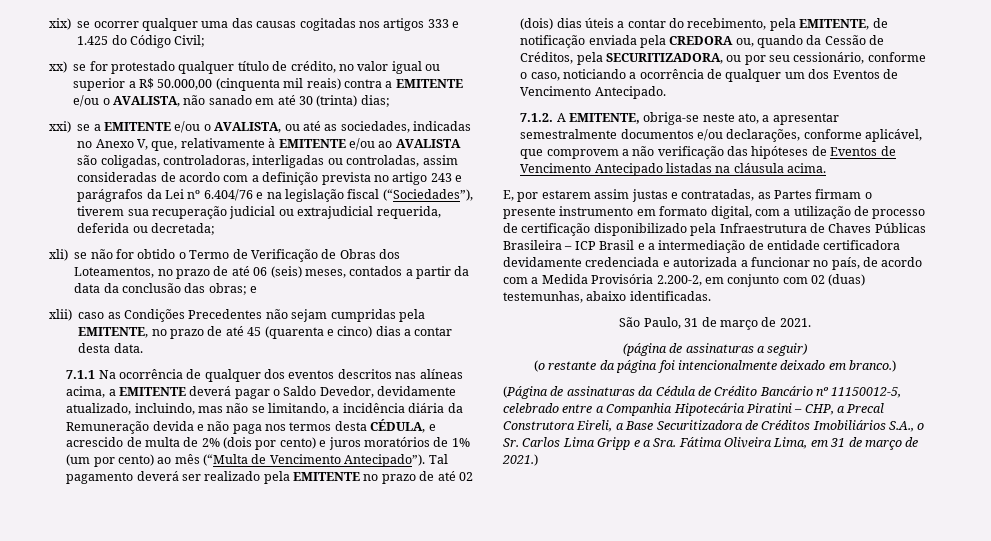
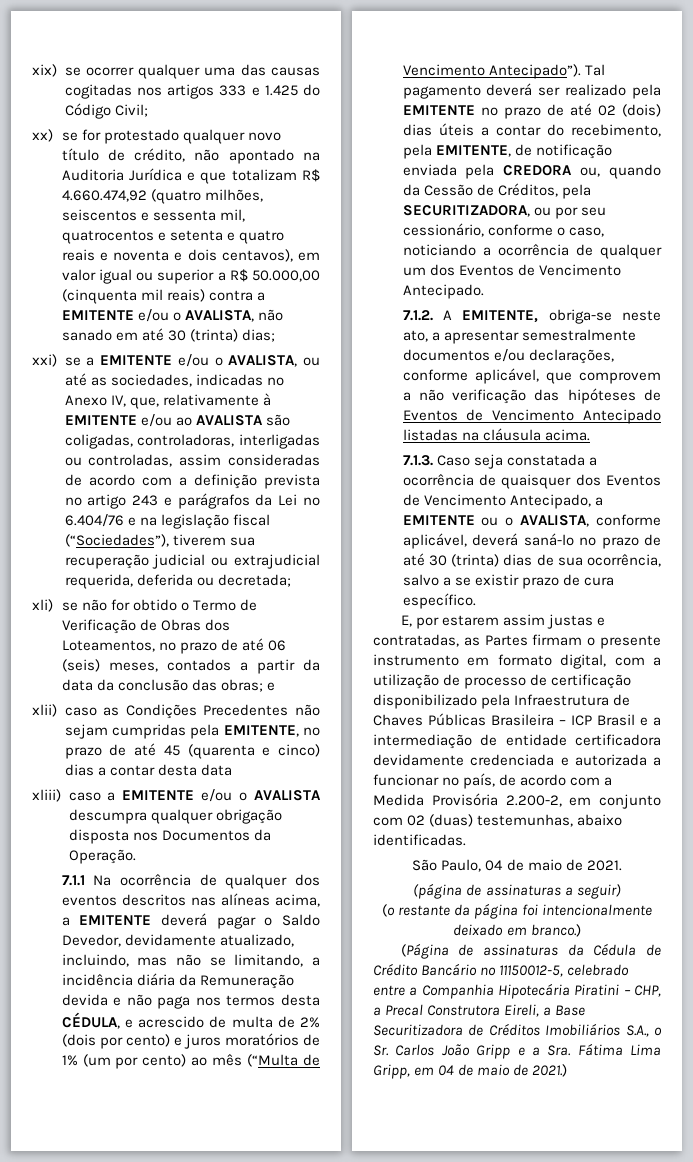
- xx) se for protestado qualquer título de crédito, no valor igual ou superior a R$ 50.000,00 (cinquenta mil reais) contra a EMITENTE e/ou o AVALISTA, não sanado em até 30 (trinta) dias;
+ xx) se for protestado qualquer novo título de crédito, não apontado na Auditoria Jurídica e que totalizam R$ 4.660.474,92 (quatro milhões, seiscentos e sessenta mil, quatrocentos e setenta e quatro reais e noventa e dois centavos), em valor igual ou superior a R$ 50.000,00 (cinquenta mil reais) contra a EMITENTE e/ou o AVALISTA, não sanado em até 30 (trinta) dias;
- xxi) se a EMITENTE e/ou o AVALISTA, ou até as sociedades, indicadas no Anexo V, que, relativamente à EMITENTE e/ou ao AVALISTA são coligadas, controladoras, interligadas ou controladas, assim consideradas de acordo com a definição prevista no artigo 243 e parágrafos da Lei nº 6.404/76 e na legislação fiscal (“Sociedades”), tiverem sua recuperação judicial ou extrajudicial requerida, deferida ou decretada;
+ xxi) se a EMITENTE e/ou o AVALISTA, ou até as sociedades, indicadas no Anexo IV, que, relativamente à EMITENTE e/ou ao AVALISTA são coligadas, controladoras, interligadas ou controladas, assim consideradas de acordo com a definição prevista no artigo 243 e parágrafos da Lei nº 6.404/76 e na legislação fiscal (“Sociedades”), tiverem sua recuperação judicial ou extrajudicial requerida, deferida ou decretada;
- xlii) caso as Condições Precedentes não sejam cumpridas pela EMITENTE, no prazo de até 45 (quarenta e cinco) dias a contar desta data.
+ xlii) caso as Condições Precedentes não sejam cumpridas pela EMITENTE, no prazo de até 45 (quarenta e cinco) dias a contar desta data
+ xliii) caso a EMITENTE e/ou o AVALISTA descumpra qualquer obrigação disposta nos Documentos da Operação.
+ 7.1.3. Caso seja constatada a ocorrência de quaisquer dos Eventos de Vencimento Antecipado, a EMITENTE ou o AVALISTA, conforme aplicável, deverá saná-lo no prazo de até 30 (trinta) dias de sua ocorrência, salvo a se existir prazo de cura específico.
- São Paulo, 31 de março de 2021.
+ São Paulo, 04 de maio de 2021.
- (Página de assinaturas da Cédula de Crédito Bancário nº 11150012-5, celebrado entre a Companhia Hipotecária Piratini – CHP, a Precal Construtora Eireli, a Base Securitizadora de Créditos Imobiliários S.A., o Sr. Carlos Lima Gripp e a Sra. Fátima Oliveira Lima, em 31 de março de 2021.)
+ (Página de assinaturas da Cédula de Crédito Bancário nº 11150012-5, celebrado entre a Companhia Hipotecária Piratini – CHP, a Precal Construtora Eireli, a Base Securitizadora de Créditos Imobiliários S.A., o Sr. Carlos João Gripp e a Sra. Fátima Lima Gripp, em 04 de maio de 2021.)

